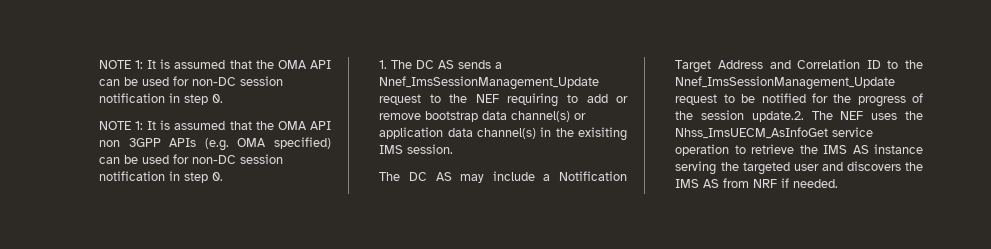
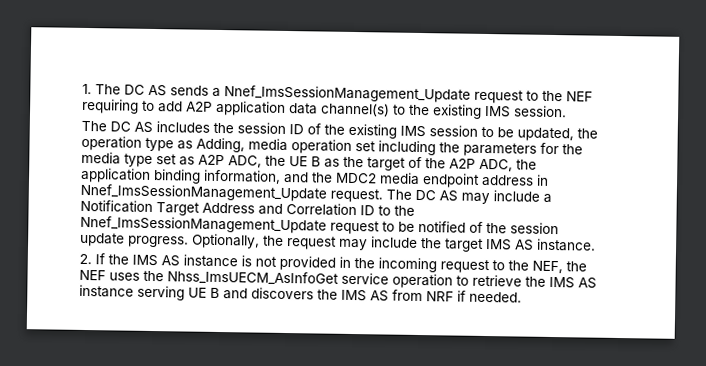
- NOTE 1: It is assumed that the OMA API can be used for non-DC session notification in step 0.
- NOTE 1: It is assumed that the OMA API non 3GPP APIs (e.g. OMA specified) can be used for non-DC session notification in step 0.
- 1. The DC AS sends a Nnef_ImsSessionManagement_Update request to the NEF requiring to add or remove bootstrap data channel(s) or application data channel(s) in the exisiting IMS session.
+ 1. The DC AS sends a Nnef_ImsSessionManagement_Update request to the NEF requiring to add A2P application data channel(s) to the existing IMS session.
- The DC AS may include a Notification Target Address and Correlation ID to the Nnef_ImsSessionManagement_Update request to be notified for the progress of the session update.2. The NEF uses the Nhss_ImsUECM_AsInfoGet service operation to retrieve the IMS AS instance serving the targeted user and discovers the IMS AS from NRF if needed.
+ The DC AS includes the session ID of the existing IMS session to be updated, the operation type as Adding, media operation set including the parameters for the media type set as A2P ADC, the UE B as the target of the A2P ADC, the application binding information, and the MDC2 media endpoint address in Nnef_ImsSessionManagement_Update request. The DC AS may include a Notification Target Address and Correlation ID to the Nnef_ImsSessionManagement_Update request to be notified of the session update progress. Optionally, the request may include the target IMS AS instance.
+ 2. If the IMS AS instance is not provided in the incoming request to the NEF, the NEF uses the Nhss_ImsUECM_AsInfoGet service operation to retrieve the IMS AS instance serving UE B and discovers the IMS AS from NRF if needed.

